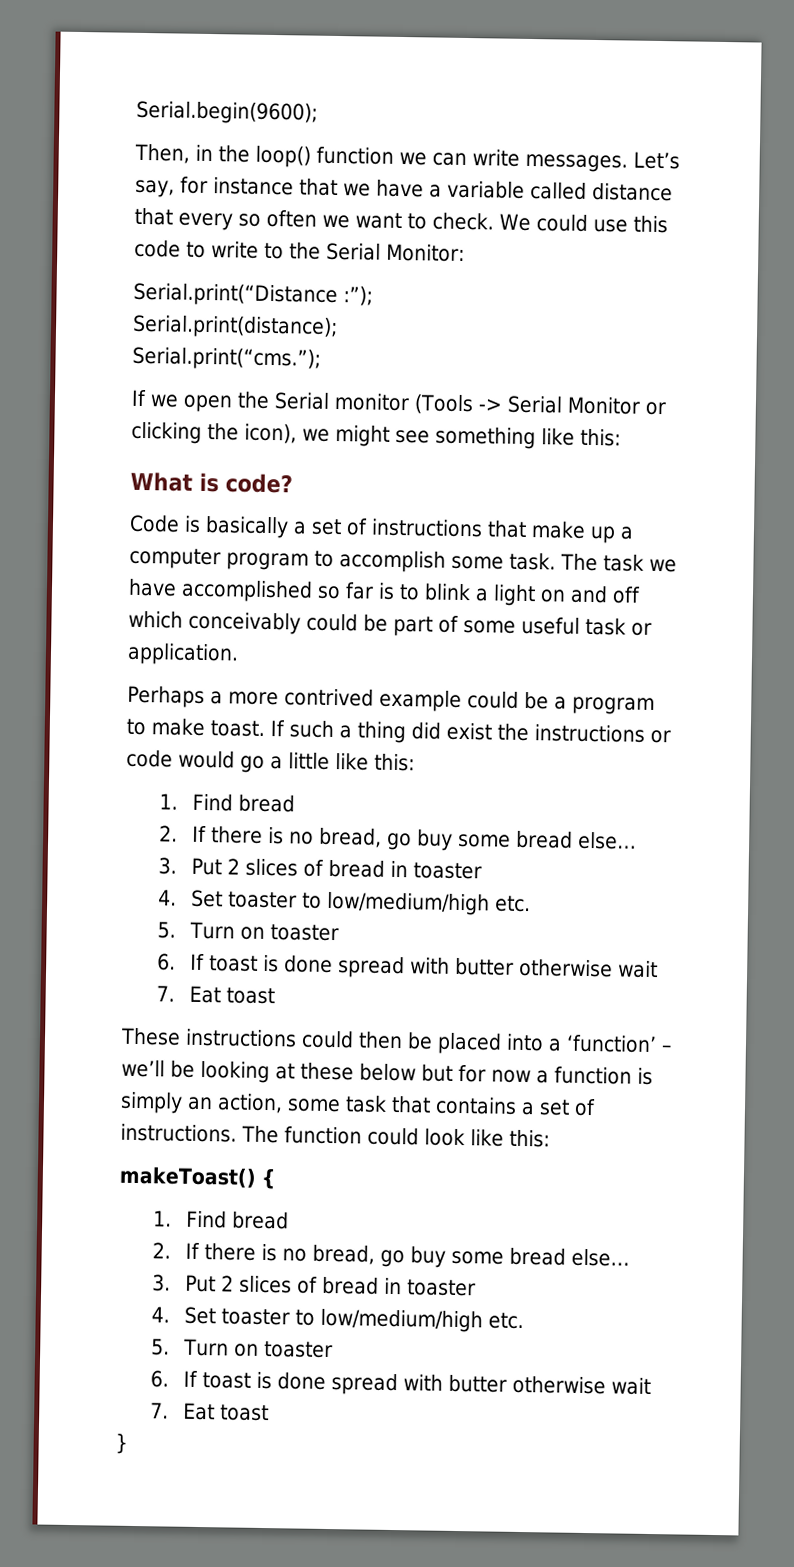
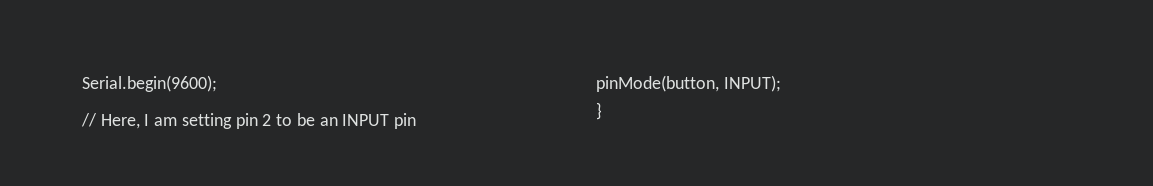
- Then, in the loop() function we can write messages. Let’s say, for instance that we have a variable called distance that every so often we want to check. We could use this code to write to the Serial Monitor:
- Serial.print(“Distance :”);
- Serial.print(distance);
- Serial.print(“cms.”);
- If we open the Serial monitor (Tools -> Serial Monitor or clicking the icon), we might see something like this:
- What is code?
- Code is basically a set of instructions that make up a computer program to accomplish some task. The task we have accomplished so far is to blink a light on and off which conceivably could be part of some useful task or application.
- Perhaps a more contrived example could be a program to make toast. If such a thing did exist the instructions or code would go a little like this:
- 1. Find bread
- 2. If there is no bread, go buy some bread else…
- 3. Put 2 slices of bread in toaster
- 4. Set toaster to low/medium/high etc.
- 5. Turn on toaster
- 6. If toast is done spread with butter otherwise wait
- 7. Eat toast
- These instructions could then be placed into a ‘function’ – we’ll be looking at these below but for now a function is simply an action, some task that contains a set of instructions. The function could look like this:
- makeToast() {
- 1. Find bread
- 2. If there is no bread, go buy some bread else…
- 3. Put 2 slices of bread in toaster
- 4. Set toaster to low/medium/high etc.
- 5. Turn on toaster
- 6. If toast is done spread with butter otherwise wait
- 7. Eat toast
+ // Here, I am setting pin 2 to be an INPUT pin
+ pinMode(button, INPUT);

